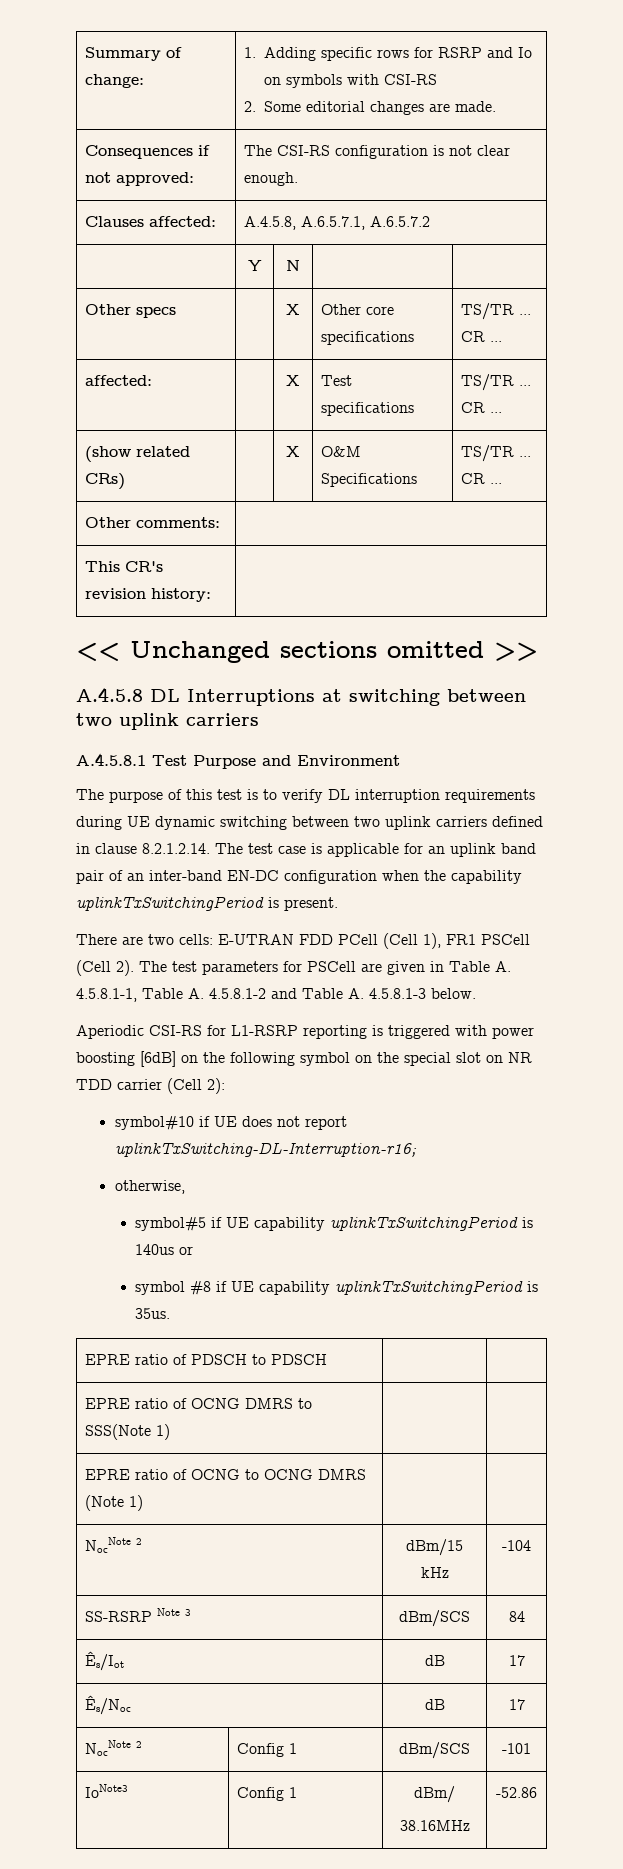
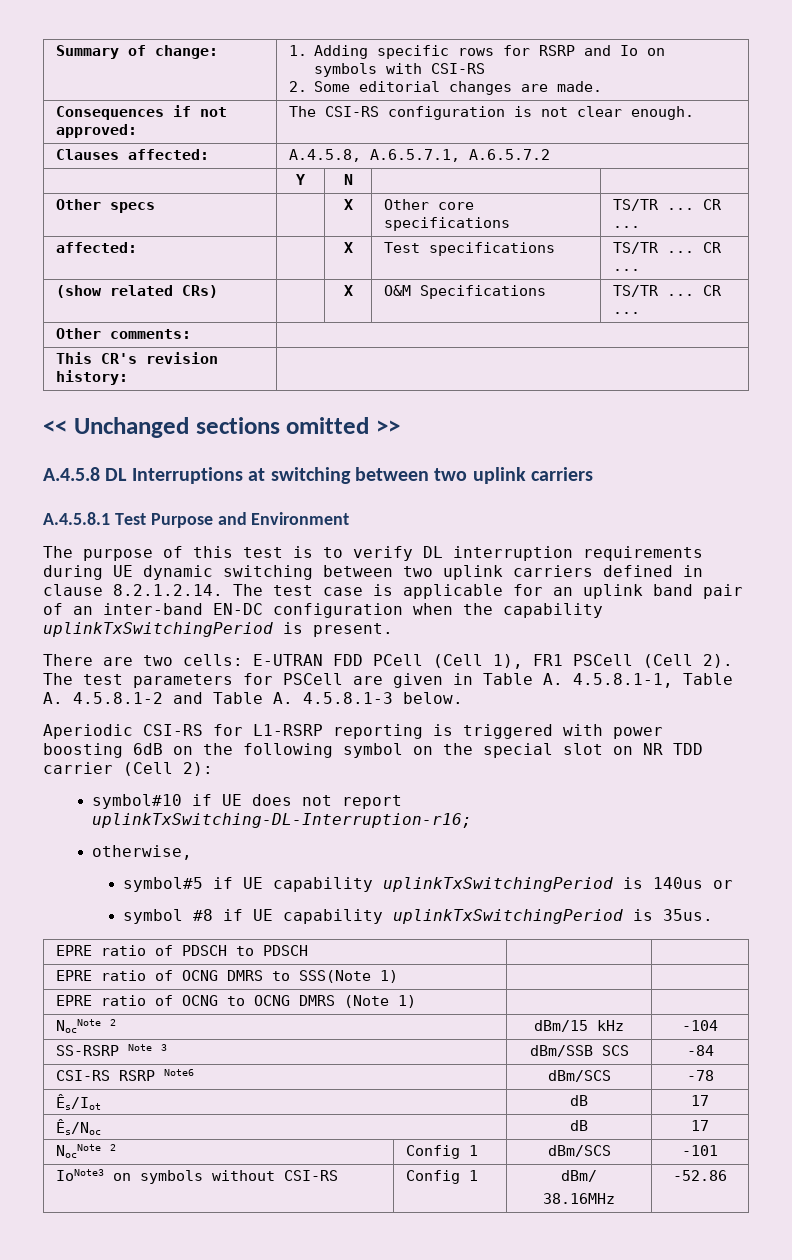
- Aperiodic CSI-RS for L1-RSRP reporting is triggered with power boosting [6dB] on the following symbol on the special slot on NR TDD carrier (Cell 2):
+ Aperiodic CSI-RS for L1-RSRP reporting is triggered with power boosting 6dB on the following symbol on the special slot on NR TDD carrier (Cell 2):
- SS-RSRP Note 3 | dBm/SCS | 84
+ SS-RSRP Note 3 | dBm/SSB SCS | -84
+ CSI-RS RSRP Note6 | dBm/SCS | -78
- IoNote3 | Config 1 | dBm/
+ IoNote3 on symbols without CSI-RS | Config 1 | dBm/

